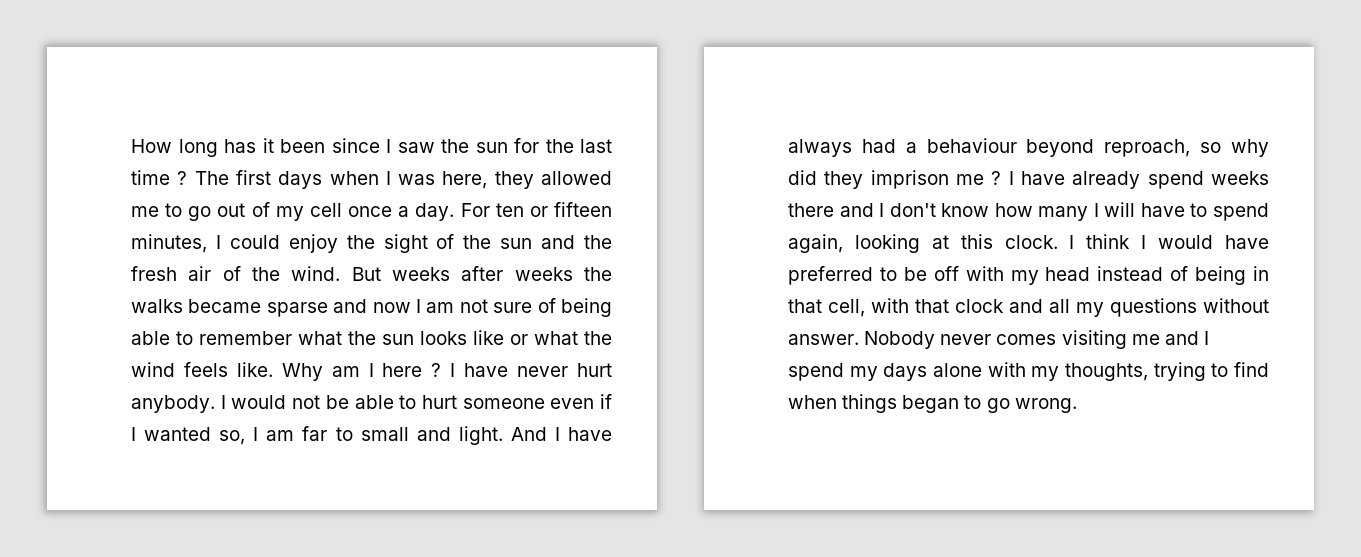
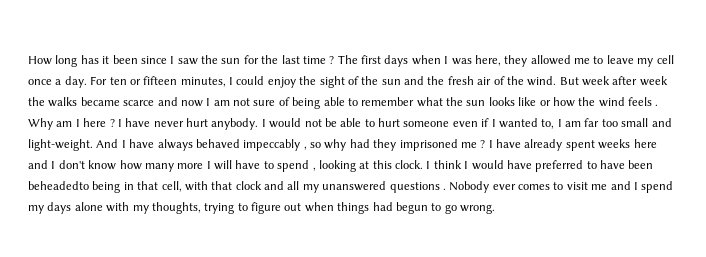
- The first days when I was here, they allowed me to go out of my cell once a day.
+ The first days when I was here, they allowed me to leave my cell once a day.
- But weeks after weeks the walks became sparse and now I am not sure of being able to remember what the sun looks like or what the wind feels like.
+ But week after week the walks became scarce and now I am not sure of being able to remember what the sun looks like or how the wind feels .
- I would not be able to hurt someone even if I wanted so, I am far to small and light.
+ I would not be able to hurt someone even if I wanted to, I am far too small and light-weight.
- And I have always had a behaviour beyond reproach, so why did they imprison me ?
+ And I have always behaved impeccably , so why had they imprisoned me ?
- I have already spend weeks there and I don't know how many I will have to spend again, looking at this clock.
+ I have already spent weeks here and I don't know how many more I will have to spend , looking at this clock.
- I think I would have preferred to be off with my head instead of being in that cell, with that clock and all my questions without answer. Nobody never comes visiting me and I spend my days alone with my thoughts, trying to find when things began to go wrong.
+ I think I would have preferred to have been beheadedto being in that cell, with that clock and all my unanswered questions . Nobody ever comes to visit me and I spend my days alone with my thoughts, trying to figure out when things had begun to go wrong.

